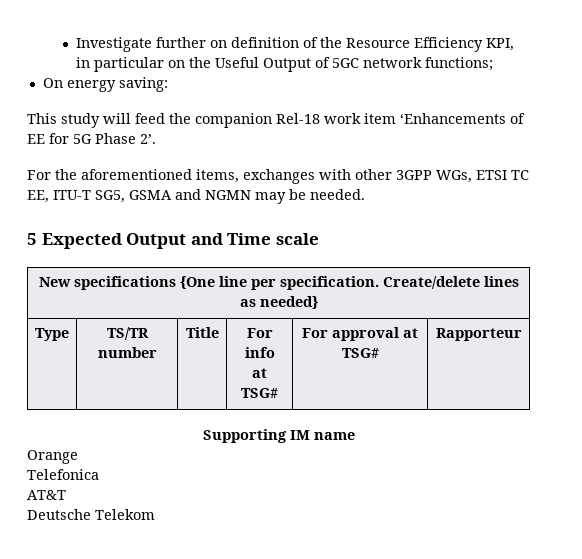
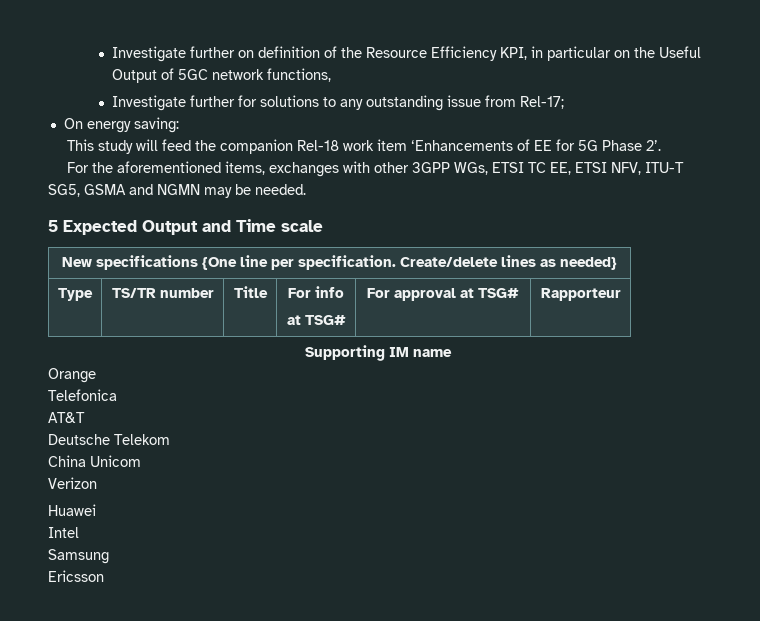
- Investigate further on definition of the Resource Efficiency KPI, in particular on the Useful Output of 5GC network functions;
+ Investigate further on definition of the Resource Efficiency KPI, in particular on the Useful Output of 5GC network functions,
+ Investigate further for solutions to any outstanding issue from Rel-17;
- For the aforementioned items, exchanges with other 3GPP WGs, ETSI TC EE, ITU-T SG5, GSMA and NGMN may be needed.
+ For the aforementioned items, exchanges with other 3GPP WGs, ETSI TC EE, ETSI NFV, ITU-T SG5, GSMA and NGMN may be needed.
+ China Unicom
+ Verizon
+ Huawei
+ Intel
+ Samsung
+ Ericsson

